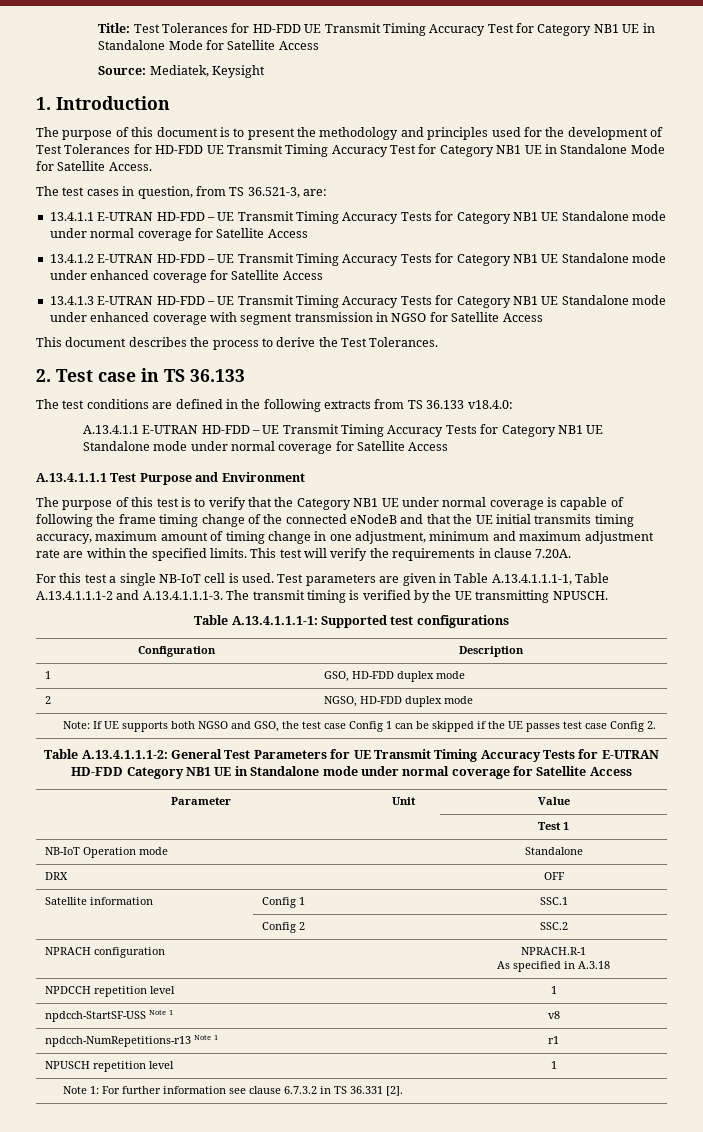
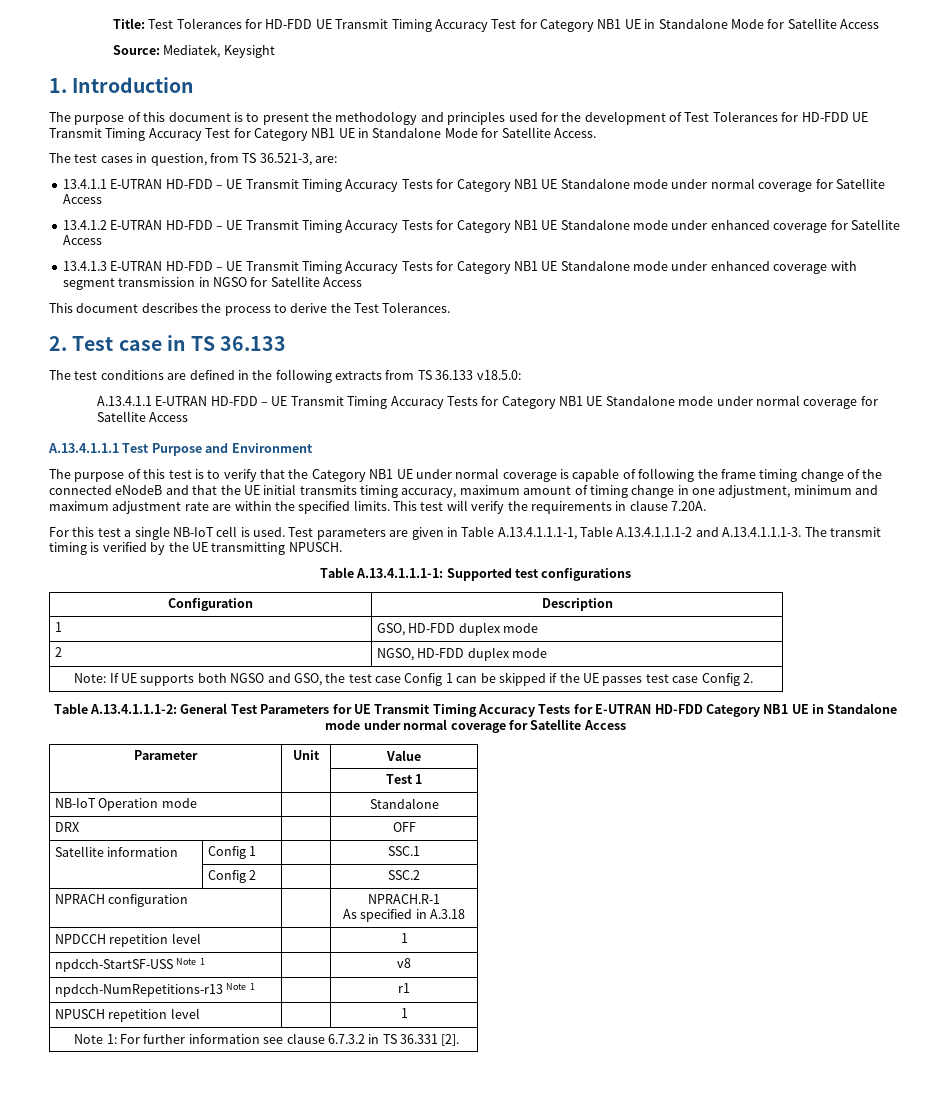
- The test conditions are defined in the following extracts from TS 36.133 v18.4.0:
+ The test conditions are defined in the following extracts from TS 36.133 v18.5.0:

